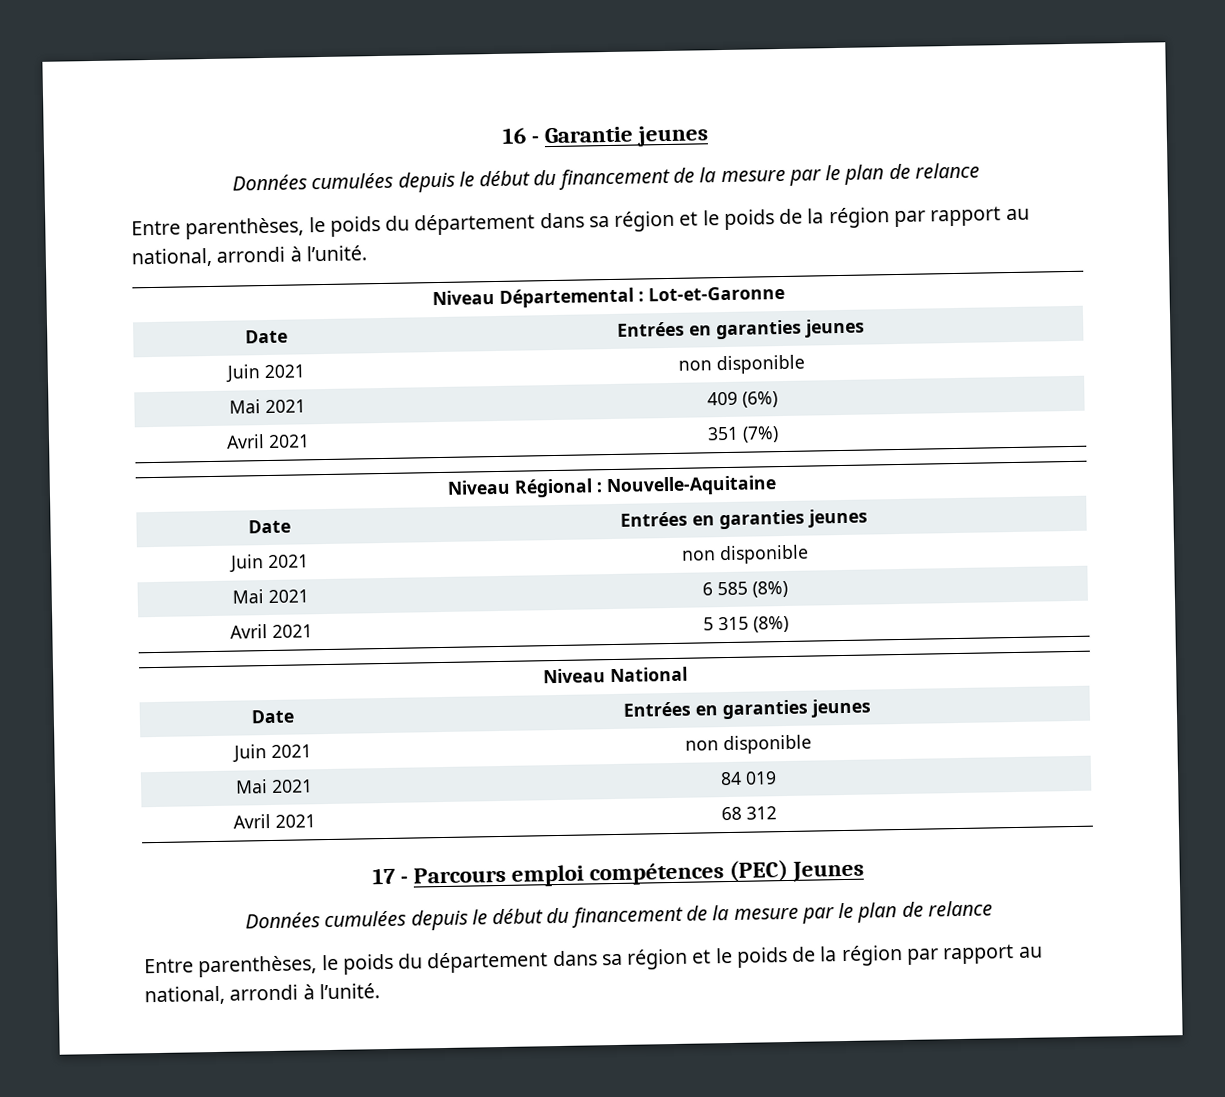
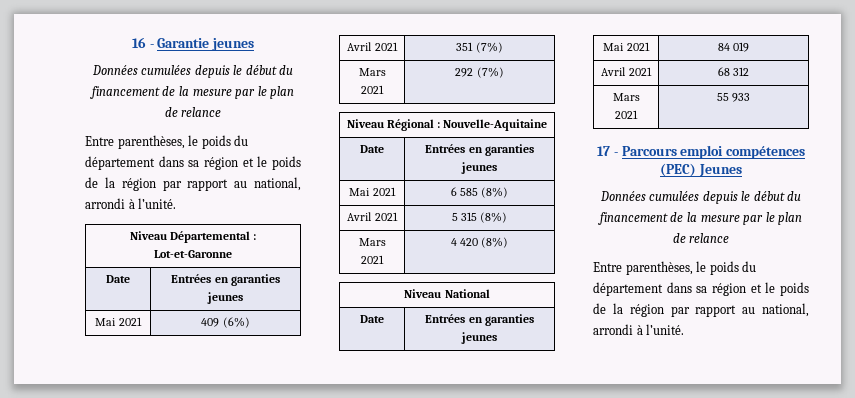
  Niveau Départemental : Lot-et-Garonne
  Date | Entrées en garanties jeunes
- Juin 2021 | non disponible
+ Mars 2021 | 292 (7%)
  Niveau Régional : Nouvelle-Aquitaine
  Date | Entrées en garanties jeunes
- Juin 2021 | non disponible
+ Mars 2021 | 4 420 (8%)
  Niveau National
  Date | Entrées en garanties jeunes
- Juin 2021 | non disponible
+ Mars 2021 | 55 933

